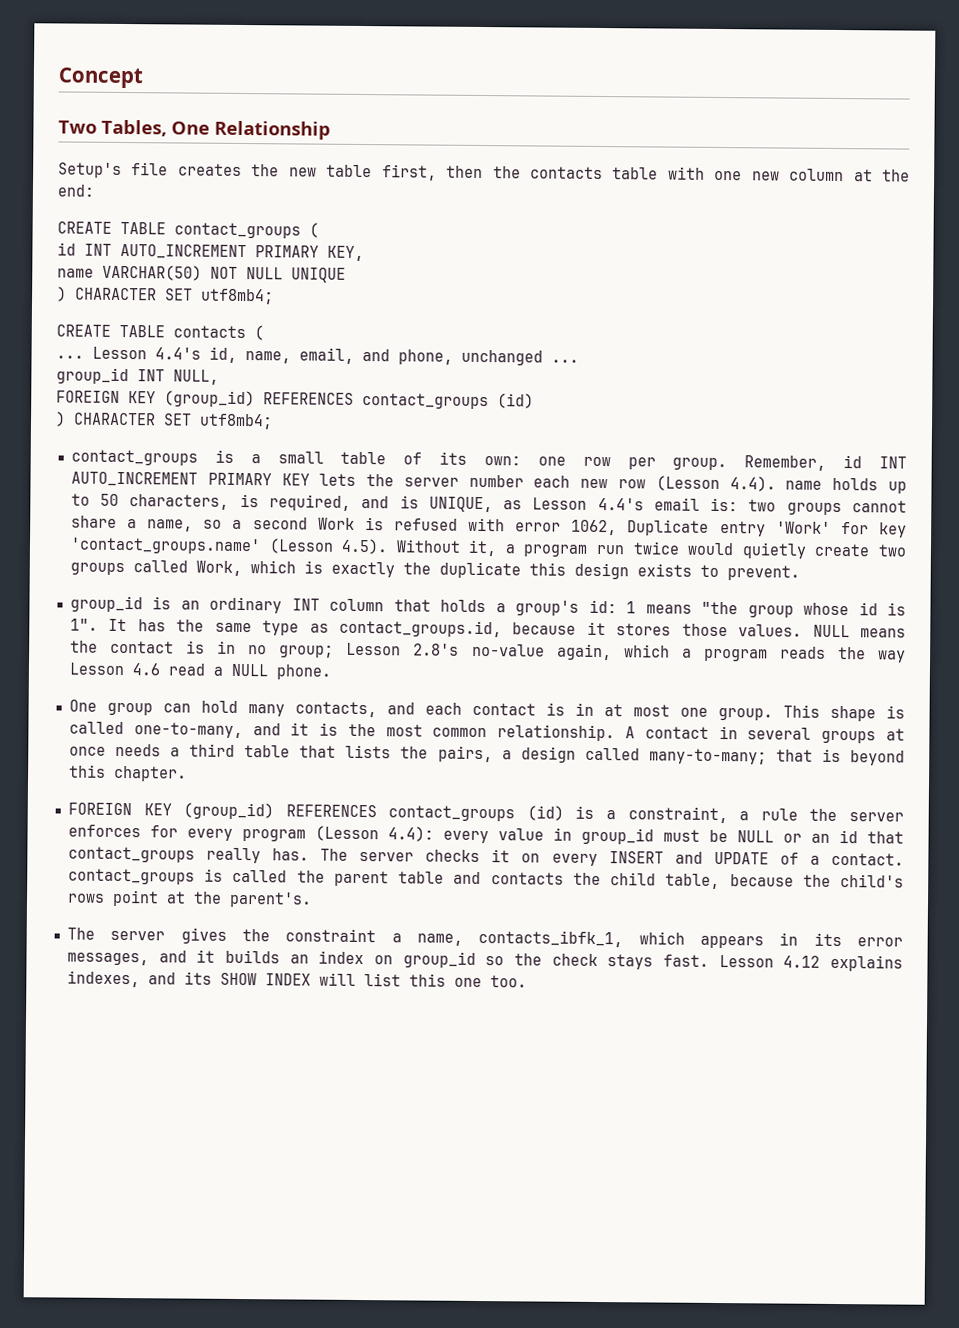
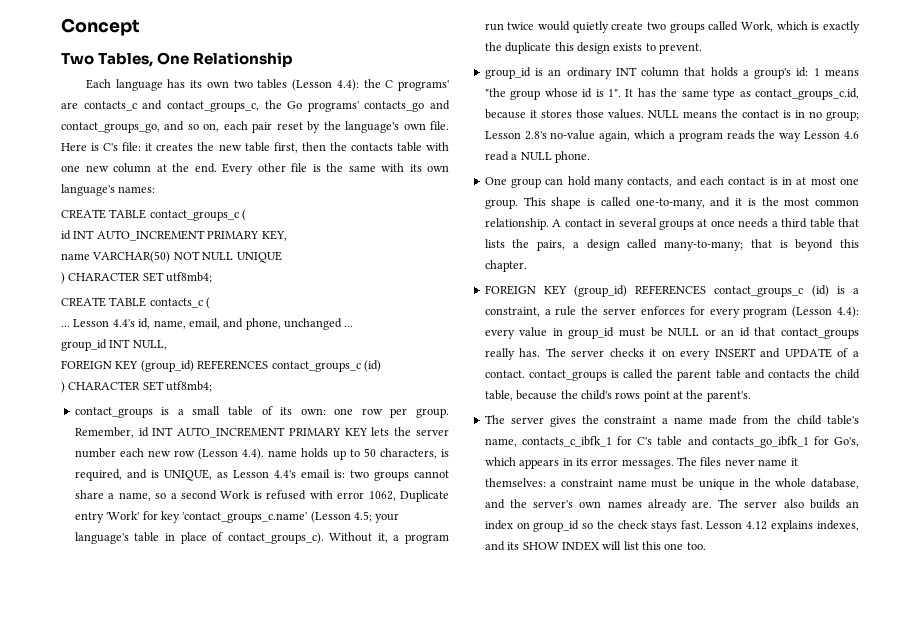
- Setup's file creates the new table first, then the contacts table with one new column at the end:
- CREATE TABLE contact_groups (
+ Each language has its own two tables (Lesson 4.4): the C programs' are contacts_c and contact_groups_c, the Go programs' contacts_go and contact_groups_go, and so on, each pair reset by the language's own file. Here is C's file: it creates the new table first, then the contacts table with one new column at the end. Every other file is the same with its own language's names:
+ CREATE TABLE contact_groups_c (
- CREATE TABLE contacts (
+ CREATE TABLE contacts_c (
  group_id INT NULL,
- FOREIGN KEY (group_id) REFERENCES contact_groups (id)
+ FOREIGN KEY (group_id) REFERENCES contact_groups_c (id)
- two groups cannot share a name, so a second Work is refused with error 1062, Duplicate entry 'Work' for key 'contact_groups.name' (Lesson 4.5). Without it, a program run twice would quietly create two groups called Work, which is exactly the duplicate this design exists to prevent.
+ two groups cannot share a name, so a second Work is refused with error 1062, Duplicate entry 'Work' for key 'contact_groups_c.name' (Lesson 4.5; your language's table in place of contact_groups_c). Without it, a program run twice would quietly create two groups called Work, which is exactly the duplicate this design exists to prevent.
- It has the same type as contact_groups.id, because it stores those values.
+ It has the same type as contact_groups_c.id, because it stores those values.
- FOREIGN KEY (group_id) REFERENCES contact_groups (id) is a constraint, a rule the server enforces for every program (Lesson 4.4): every value in group_id must be NULL or an id that contact_groups really has.
+ FOREIGN KEY (group_id) REFERENCES contact_groups_c (id) is a constraint, a rule the server enforces for every program (Lesson 4.4): every value in group_id must be NULL or an id that contact_groups really has.
- The server gives the constraint a name, contacts_ibfk_1, which appears in its error messages, and it builds an index on group_id so the check stays fast.
+ The server gives the constraint a name made from the child table's name, contacts_c_ibfk_1 for C's table and contacts_go_ibfk_1 for Go's, which appears in its error messages. The files never name it themselves: a constraint name must be unique in the whole database, and the server's own names already are. The server also builds an index on group_id so the check stays fast.

